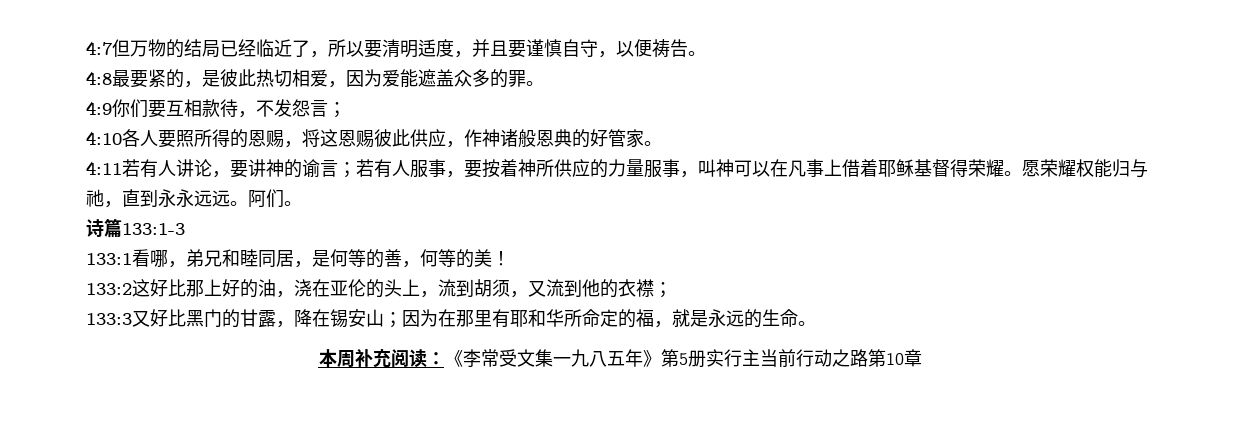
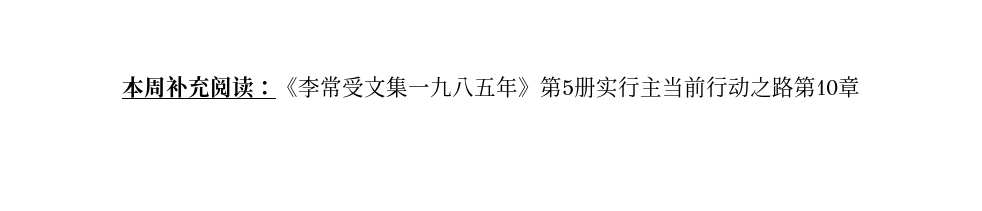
- 4:7但万物的结局已经临近了，所以要清明适度，并且要谨慎自守，以便祷告。
- 4:8最要紧的，是彼此热切相爱，因为爱能遮盖众多的罪。
- 4:9你们要互相款待，不发怨言；
- 4:10各人要照所得的恩赐，将这恩赐彼此供应，作神诸般恩典的好管家。
- 4:11若有人讲论，要讲神的谕言；若有人服事，要按着神所供应的力量服事，叫神可以在凡事上借着耶稣基督得荣耀。愿荣耀权能归与祂，直到永永远远。阿们。
- 诗篇133:1-3
- 133:1看哪，弟兄和睦同居，是何等的善，何等的美！
- 133:2这好比那上好的油，浇在亚伦的头上，流到胡须，又流到他的衣襟；
- 133:3又好比黑门的甘露，降在锡安山；因为在那里有耶和华所命定的福，就是永远的生命。

